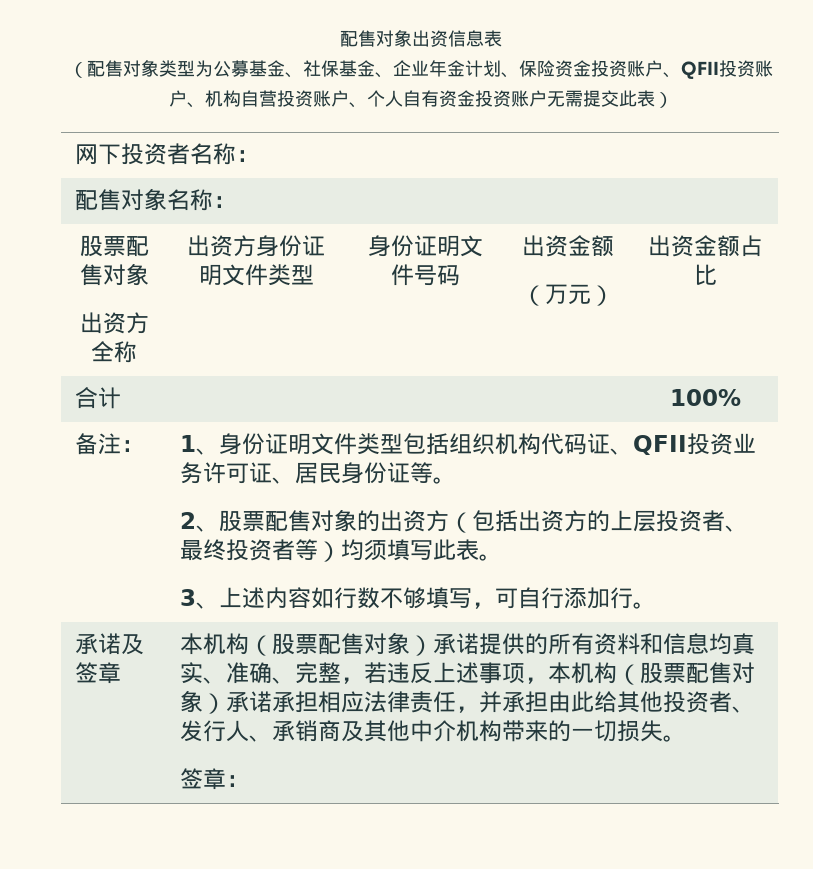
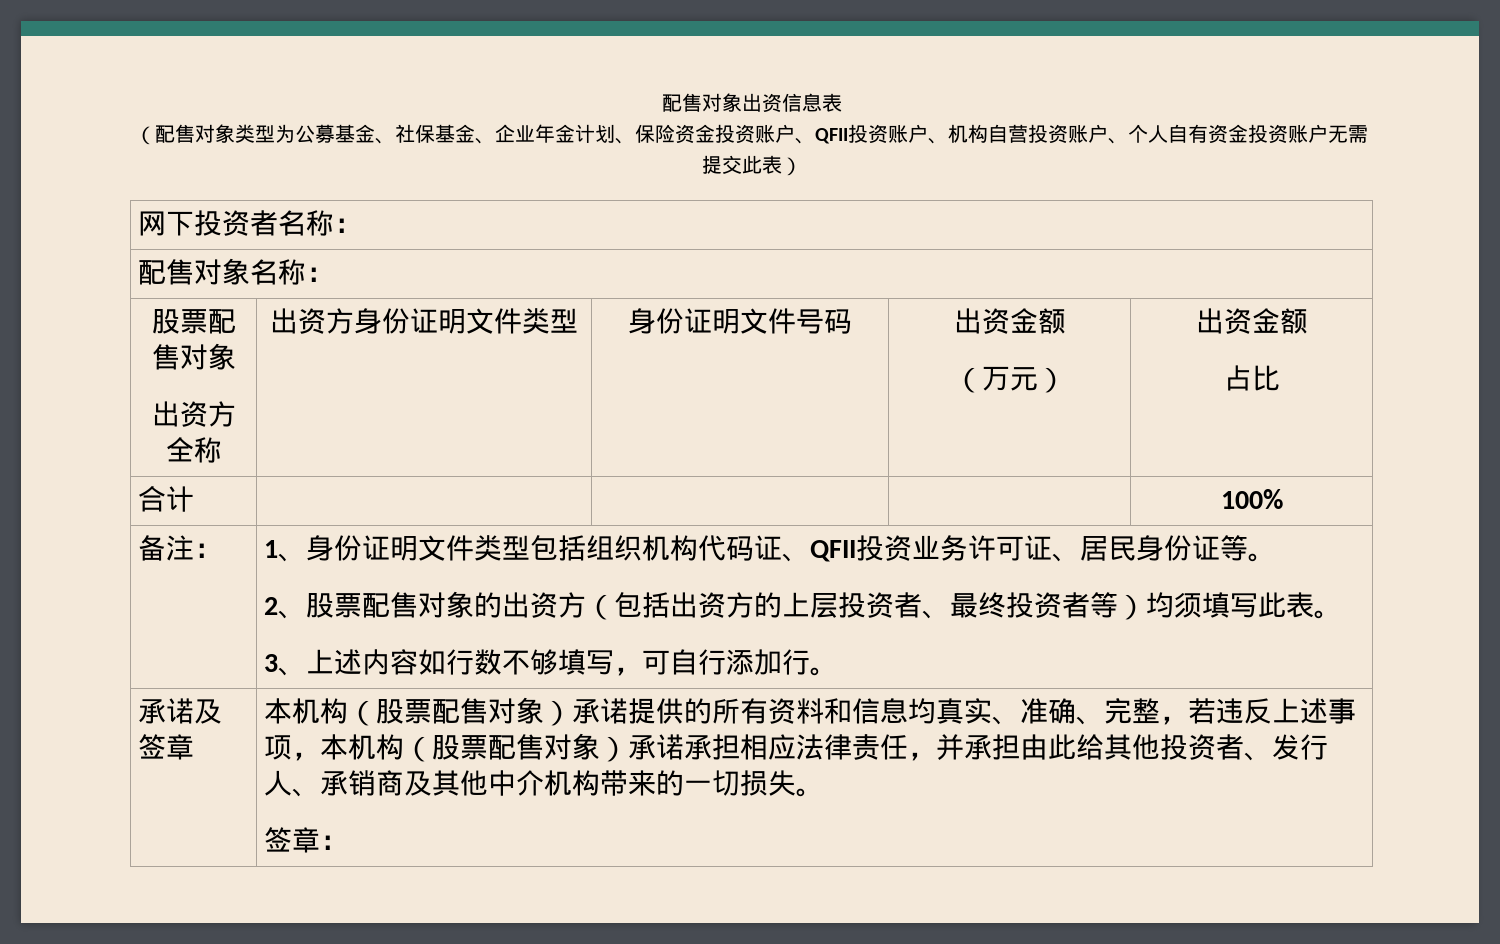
  配售对象名称：
  股票配售对象
  出资方全称 | 出资方身份证明文件类型 | 身份证明文件号码 | 出资金额
- （万元） | 出资金额占比
+ （万元） | 出资金额
+ 占比

